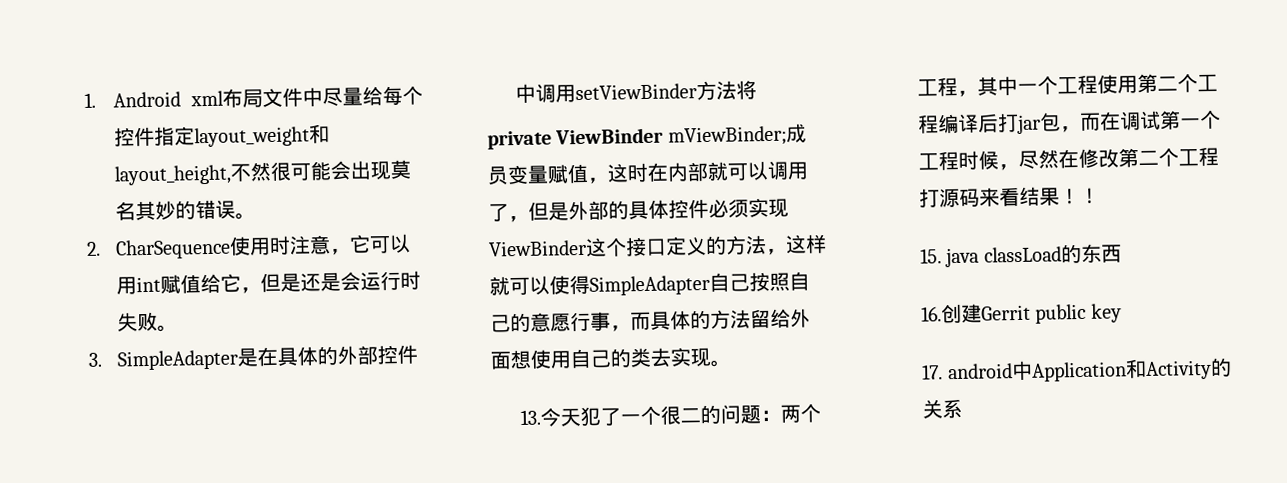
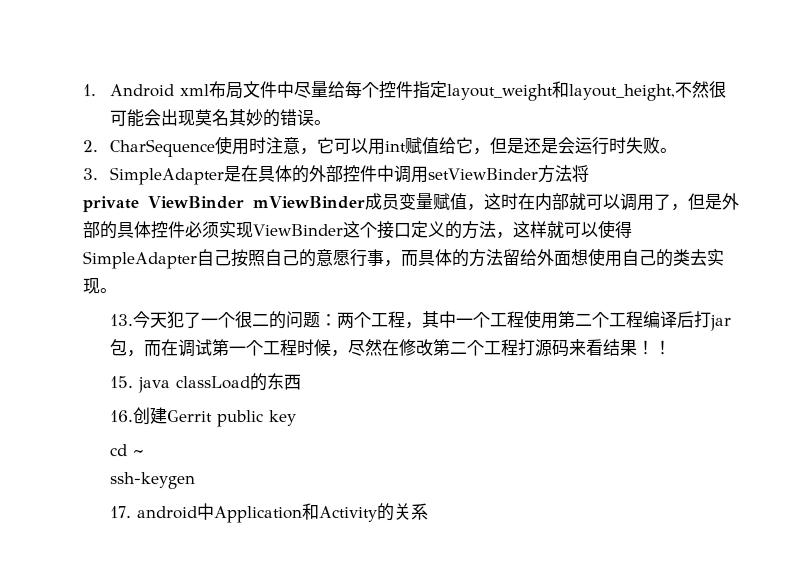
- private ViewBinder mViewBinder;成员变量赋值，这时在内部就可以调用了，但是外部的具体控件必须实现ViewBinder这个接口定义的方法，这样就可以使得SimpleAdapter自己按照自己的意愿行事，而具体的方法留给外面想使用自己的类去实现。
+ private ViewBinder mViewBinder成员变量赋值，这时在内部就可以调用了，但是外部的具体控件必须实现ViewBinder这个接口定义的方法，这样就可以使得SimpleAdapter自己按照自己的意愿行事，而具体的方法留给外面想使用自己的类去实现。
+ cd ~
+ ssh-keygen

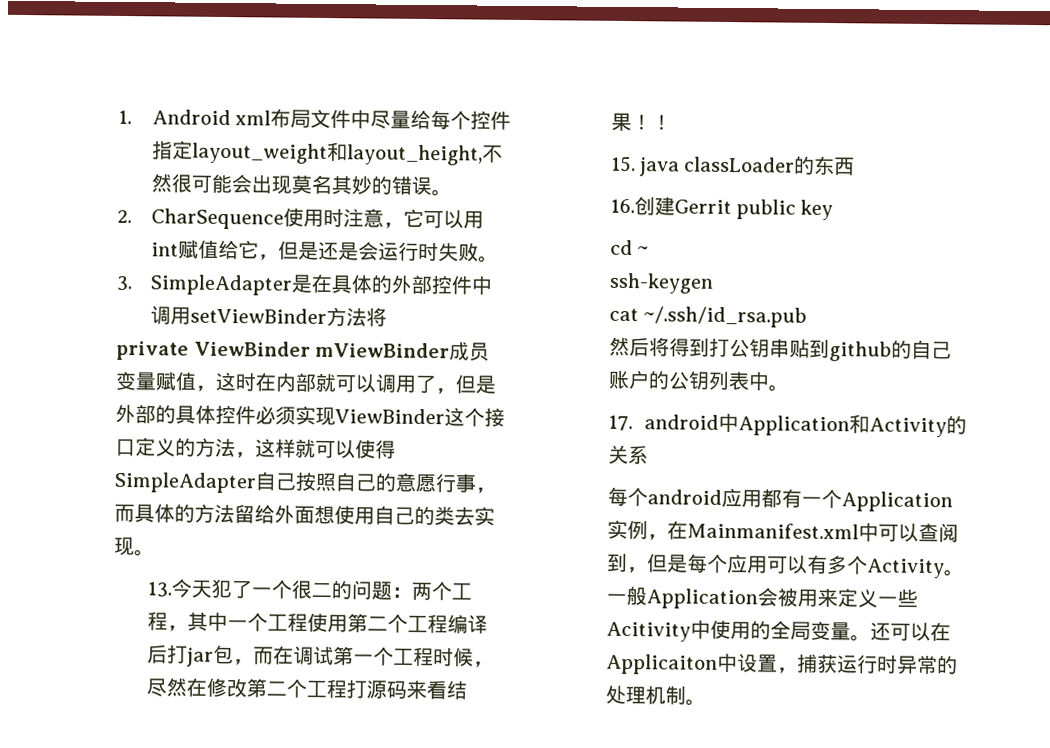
- 15. java classLoad的东西
+ 15. java classLoader的东西
+ cat ~/.ssh/id_rsa.pub
+ 然后将得到打公钥串贴到github的自己账户的公钥列表中。
+ 每个android应用都有一个Application实例，在Mainmanifest.xml中可以查阅到，但是每个应用可以有多个Activity。一般Application会被用来定义一些Acitivity中使用的全局变量。还可以在Applicaiton中设置，捕获运行时异常的处理机制。

